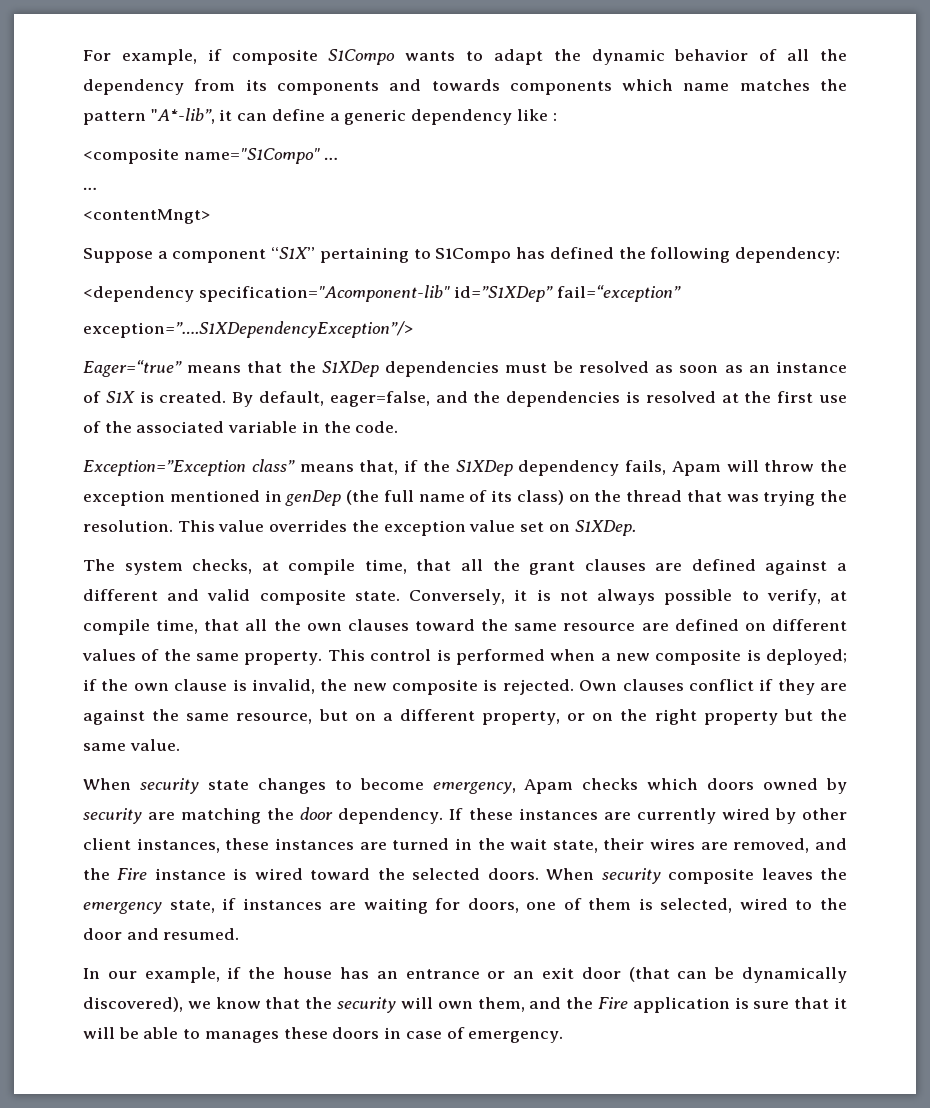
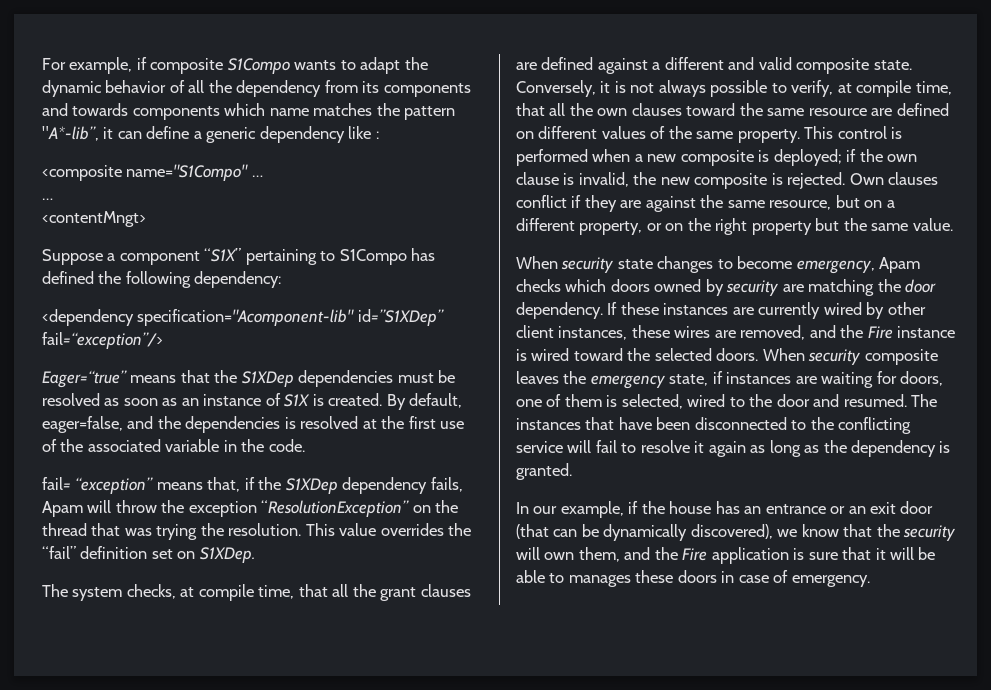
- <dependency specification="Acomponent-lib" id=”S1XDep” fail=“exception”
- exception=”….S1XDependencyException”/>
+ <dependency specification="Acomponent-lib" id=”S1XDep” fail=“exception”/>
- Exception=”Exception class” means that, if the S1XDep dependency fails, Apam will throw the exception mentioned in genDep (the full name of its class) on the thread that was trying the resolution.
+ fail= “exception” means that, if the S1XDep dependency fails, Apam will throw the exception “ResolutionException” on the thread that was trying the resolution.
- This value overrides the exception value set on S1XDep.
+ This value overrides the “fail” definition set on S1XDep.
- If these instances are currently wired by other client instances, these instances are turned in the wait state, their wires are removed, and the Fire instance is wired toward the selected doors.
+ If these instances are currently wired by other client instances, these wires are removed, and the Fire instance is wired toward the selected doors.
+ The instances that have been disconnected to the conflicting service will fail to resolve it again as long as the dependency is granted.

